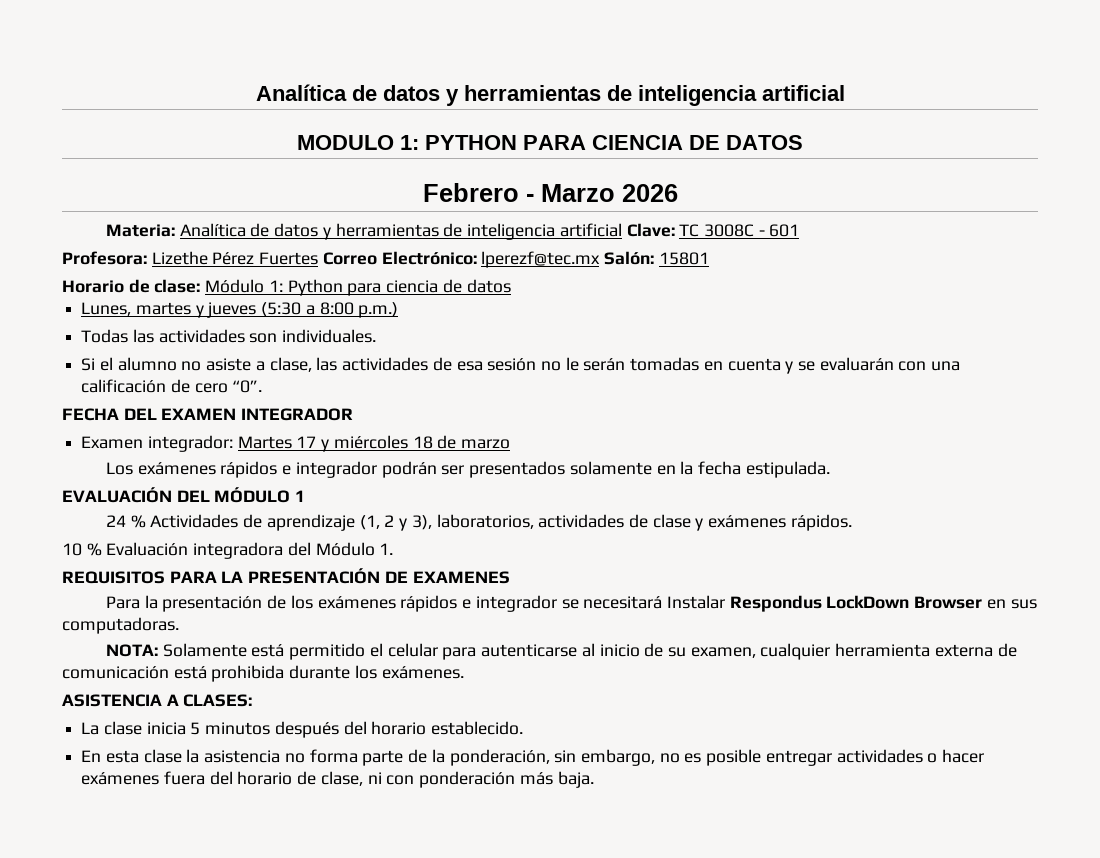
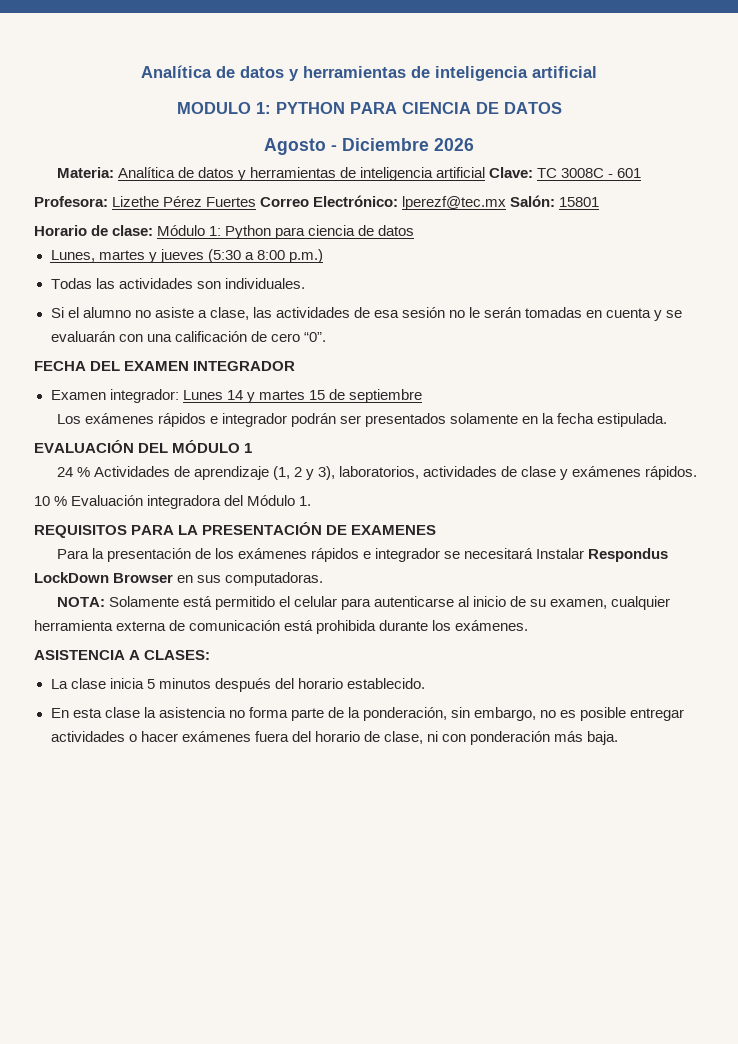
- Febrero - Marzo 2026
+ Agosto - Diciembre 2026
- Examen integrador: Martes 17 y miércoles 18 de marzo
+ Examen integrador: Lunes 14 y martes 15 de septiembre

